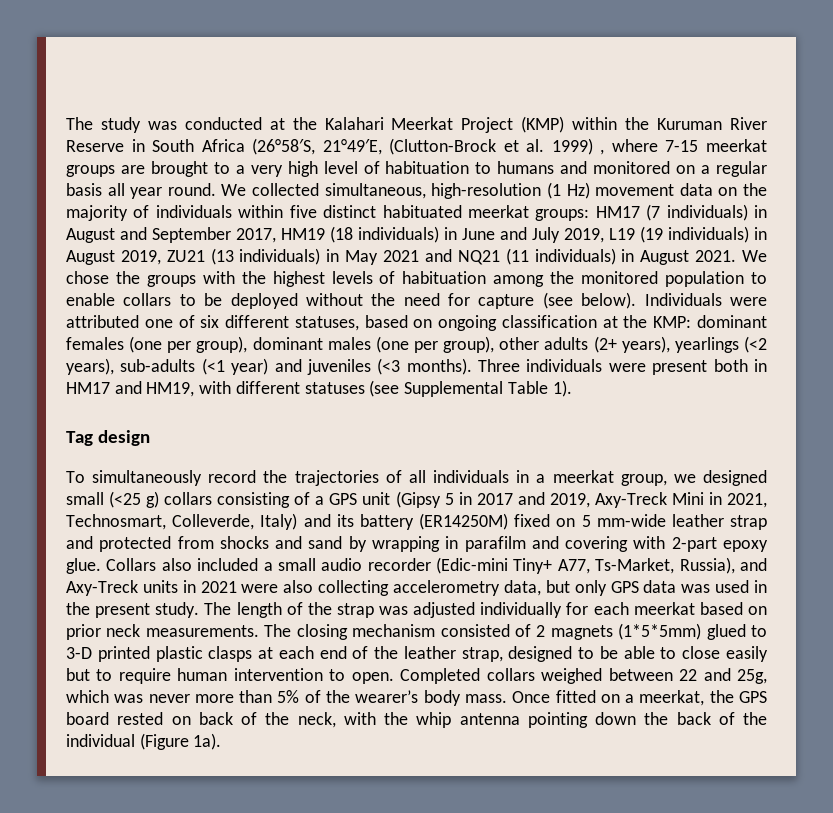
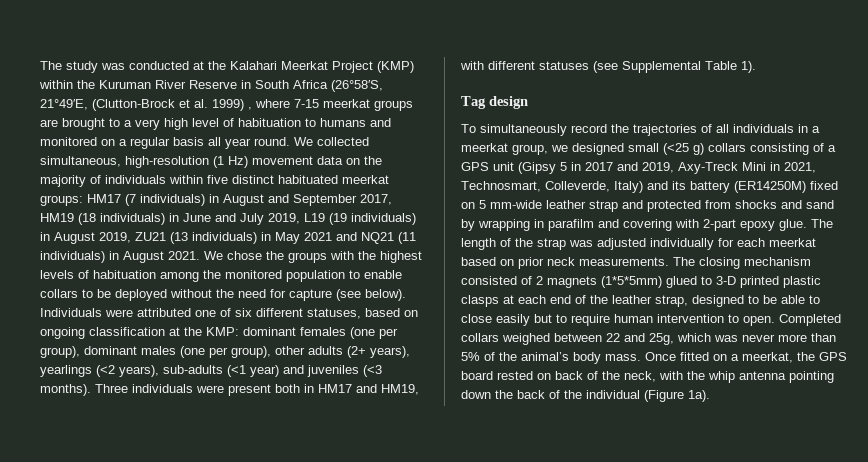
- Collars also included a small audio recorder (Edic-mini Tiny+ A77, Ts-Market, Russia), and Axy-Treck units in 2021 were also collecting accelerometry data, but only GPS data was used in the present study.
- Completed collars weighed between 22 and 25g, which was never more than 5% of the wearer’s body mass.
+ Completed collars weighed between 22 and 25g, which was never more than 5% of the animal’s body mass.

